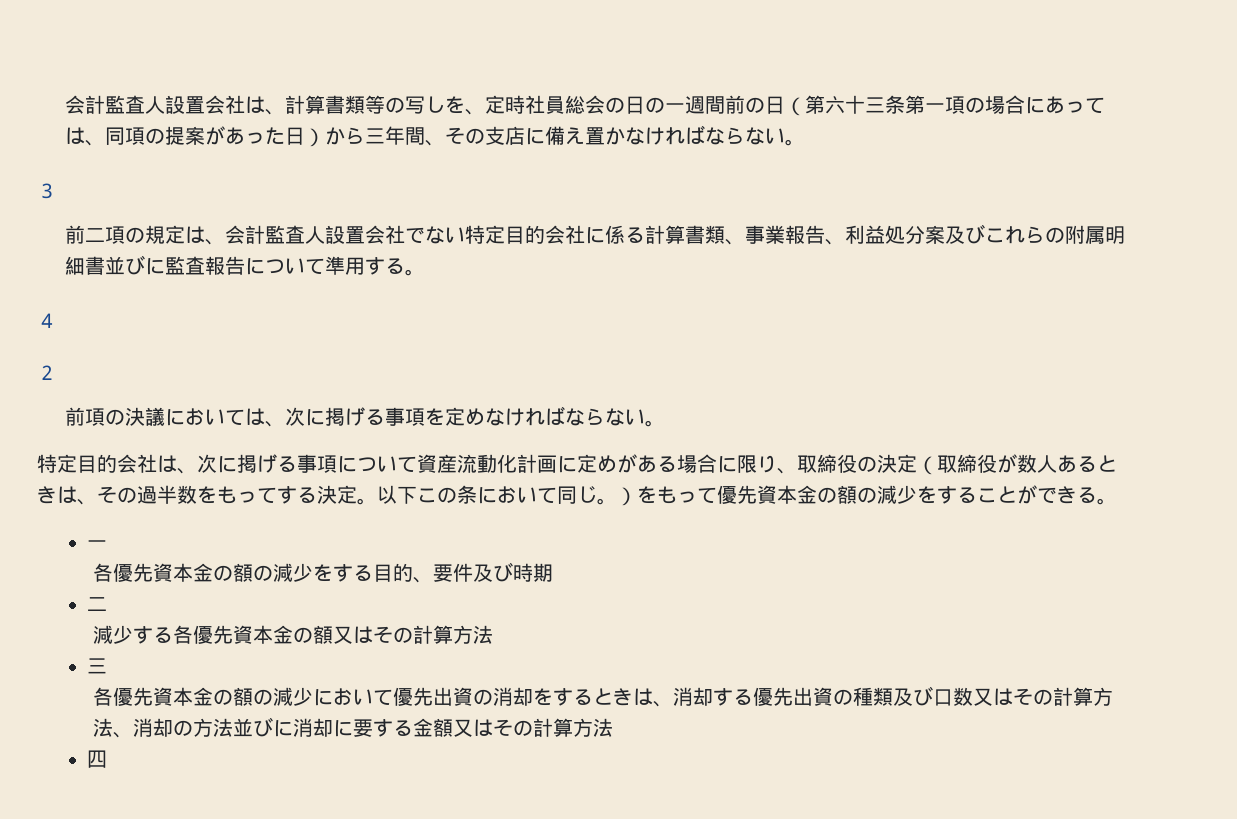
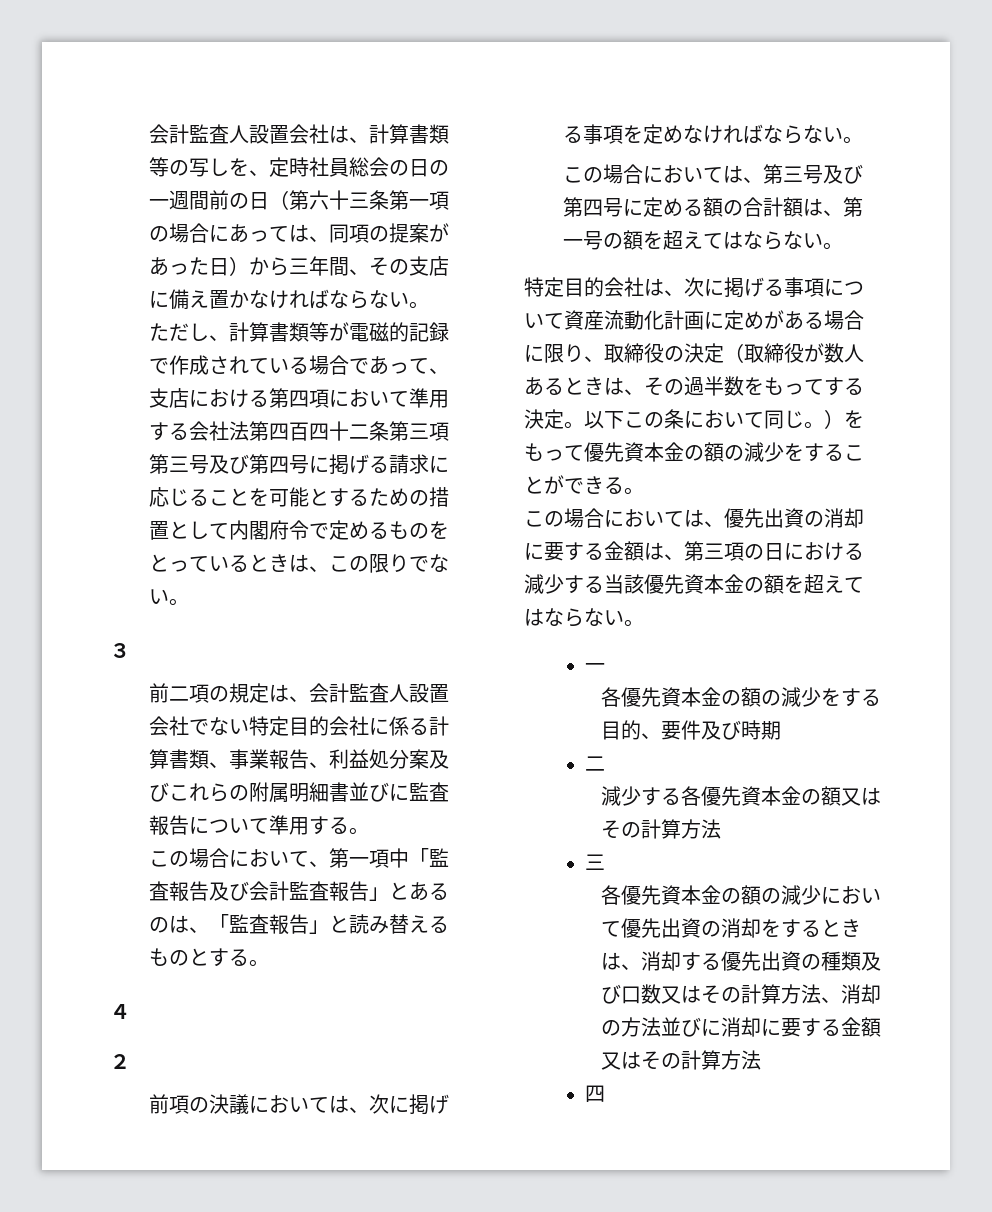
+ ただし、計算書類等が電磁的記録で作成されている場合であって、支店における第四項において準用する会社法第四百四十二条第三項第三号及び第四号に掲げる請求に応じることを可能とするための措置として内閣府令で定めるものをとっているときは、この限りでない。
+ この場合において、第一項中「監査報告及び会計監査報告」とあるのは、「監査報告」と読み替えるものとする。
+ この場合においては、第三号及び第四号に定める額の合計額は、第一号の額を超えてはならない。
+ この場合においては、優先出資の消却に要する金額は、第三項の日における減少する当該優先資本金の額を超えてはならない。

